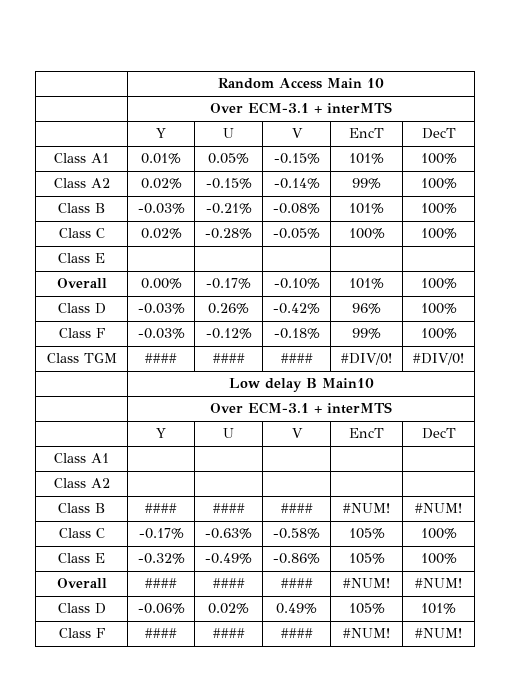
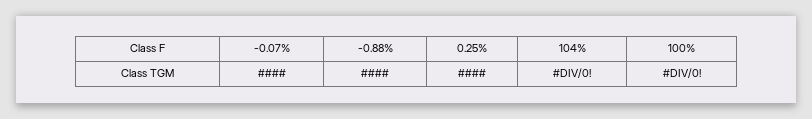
- | Random Access Main 10
- | Over ECM-3.1 + interMTS
- | Y | U | V | EncT | DecT
- Class A1 | 0.01% | 0.05% | -0.15% | 101% | 100%
- Class A2 | 0.02% | -0.15% | -0.14% | 99% | 100%
- Class B | -0.03% | -0.21% | -0.08% | 101% | 100%
- Class C | 0.02% | -0.28% | -0.05% | 100% | 100%
- Class E | | | | |
- Overall | 0.00% | -0.17% | -0.10% | 101% | 100%
- Class D | -0.03% | 0.26% | -0.42% | 96% | 100%
- Class F | -0.03% | -0.12% | -0.18% | 99% | 100%
+ Class F | -0.07% | -0.88% | 0.25% | 104% | 100%
- | Low delay B Main10
- | Over ECM-3.1 + interMTS
- | Y | U | V | EncT | DecT
- Class A1 | | | | |
- Class A2 | | | | |
- Class B | #### | #### | #### | #NUM! | #NUM!
- Class C | -0.17% | -0.63% | -0.58% | 105% | 100%
- Class E | -0.32% | -0.49% | -0.86% | 105% | 100%
- Overall | #### | #### | #### | #NUM! | #NUM!
- Class D | -0.06% | 0.02% | 0.49% | 105% | 101%
- Class F | #### | #### | #### | #NUM! | #NUM!

